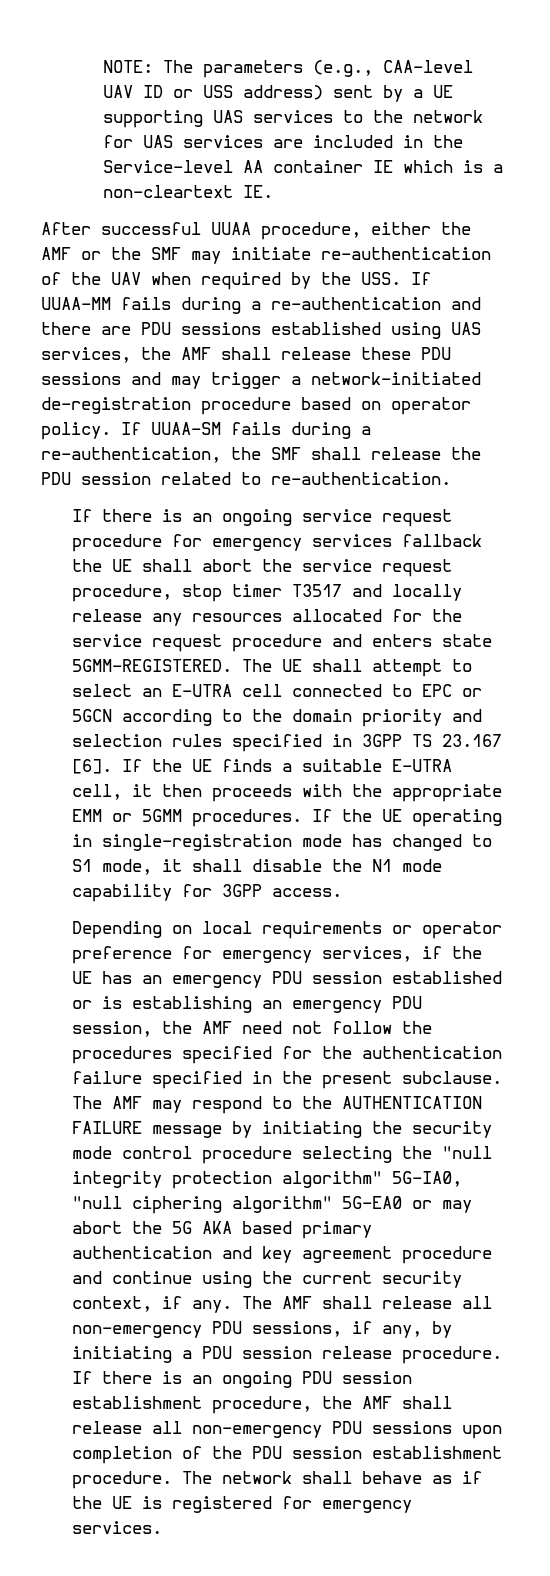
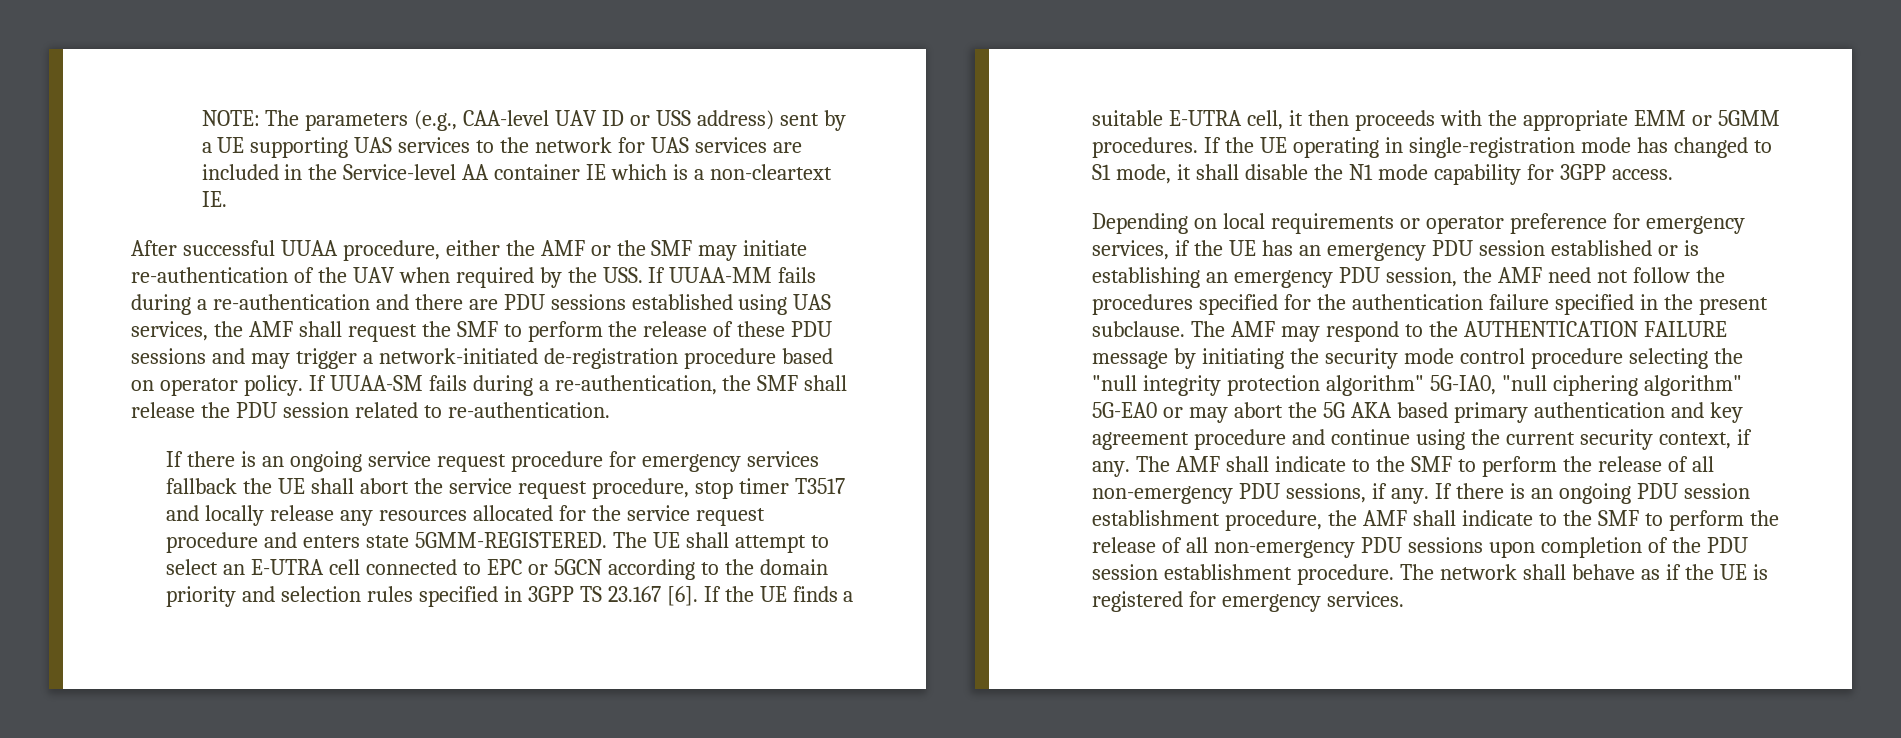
- After successful UUAA procedure, either the AMF or the SMF may initiate re-authentication of the UAV when required by the USS. If UUAA-MM fails during a re-authentication and there are PDU sessions established using UAS services, the AMF shall release these PDU sessions and may trigger a network-initiated de-registration procedure based on operator policy.
+ After successful UUAA procedure, either the AMF or the SMF may initiate re-authentication of the UAV when required by the USS. If UUAA-MM fails during a re-authentication and there are PDU sessions established using UAS services, the AMF shall request the SMF to perform the release of these PDU sessions and may trigger a network-initiated de-registration procedure based on operator policy.
- The AMF shall release all non-emergency PDU sessions, if any, by initiating a PDU session release procedure.
+ The AMF shall indicate to the SMF to perform the release of all non-emergency PDU sessions, if any.
- If there is an ongoing PDU session establishment procedure, the AMF shall release all non-emergency PDU sessions upon completion of the PDU session establishment procedure.
+ If there is an ongoing PDU session establishment procedure, the AMF shall indicate to the SMF to perform the release of all non-emergency PDU sessions upon completion of the PDU session establishment procedure.

